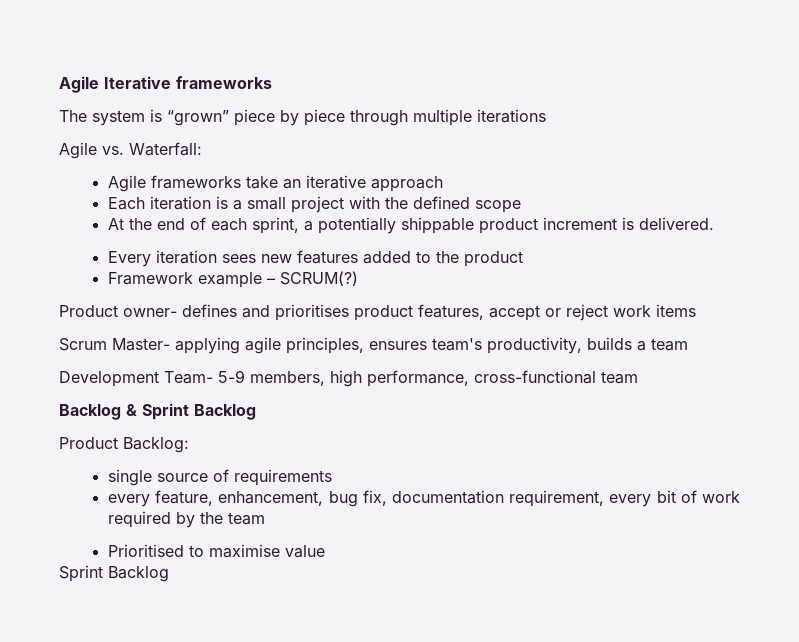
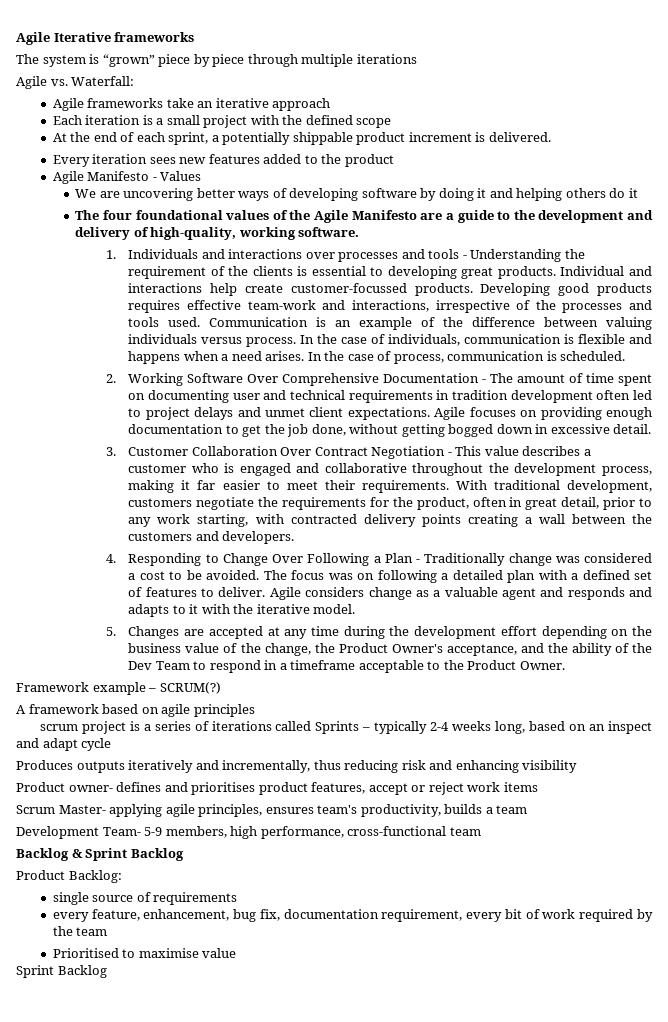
+ Agile Manifesto - Values
+ We are uncovering better ways of developing software by doing it and helping others do it
+ The four foundational values of the Agile Manifesto are a guide to the development and delivery of high-quality, working software.
+ 1. Individuals and interactions over processes and tools - Understanding the requirement of the clients is essential to developing great products. Individual and interactions help create customer-focussed products. Developing good products requires effective team-work and interactions, irrespective of the processes and tools used. Communication is an example of the difference between valuing individuals versus process. In the case of individuals, communication is flexible and happens when a need arises. In the case of process, communication is scheduled.
+ 2. Working Software Over Comprehensive Documentation - The amount of time spent on documenting user and technical requirements in tradition development often led to project delays and unmet client expectations. Agile focuses on providing enough documentation to get the job done, without getting bogged down in excessive detail.
+ 3. Customer Collaboration Over Contract Negotiation - This value describes a customer who is engaged and collaborative throughout the development process, making it far easier to meet their requirements. With traditional development, customers negotiate the requirements for the product, often in great detail, prior to any work starting, with contracted delivery points creating a wall between the customers and developers.
+ 4. Responding to Change Over Following a Plan - Traditionally change was considered a cost to be avoided. The focus was on following a detailed plan with a defined set of features to deliver. Agile considers change as a valuable agent and responds and adapts to it with the iterative model.
+ 5. Changes are accepted at any time during the development effort depending on the business value of the change, the Product Owner's acceptance, and the ability of the Dev Team to respond in a timeframe acceptable to the Product Owner.
  Framework example – SCRUM(?)
+ A framework based on agile principles
+ scrum project is a series of iterations called Sprints – typically 2-4 weeks long, based on an inspect and adapt cycle
+ Produces outputs iteratively and incrementally, thus reducing risk and enhancing visibility

